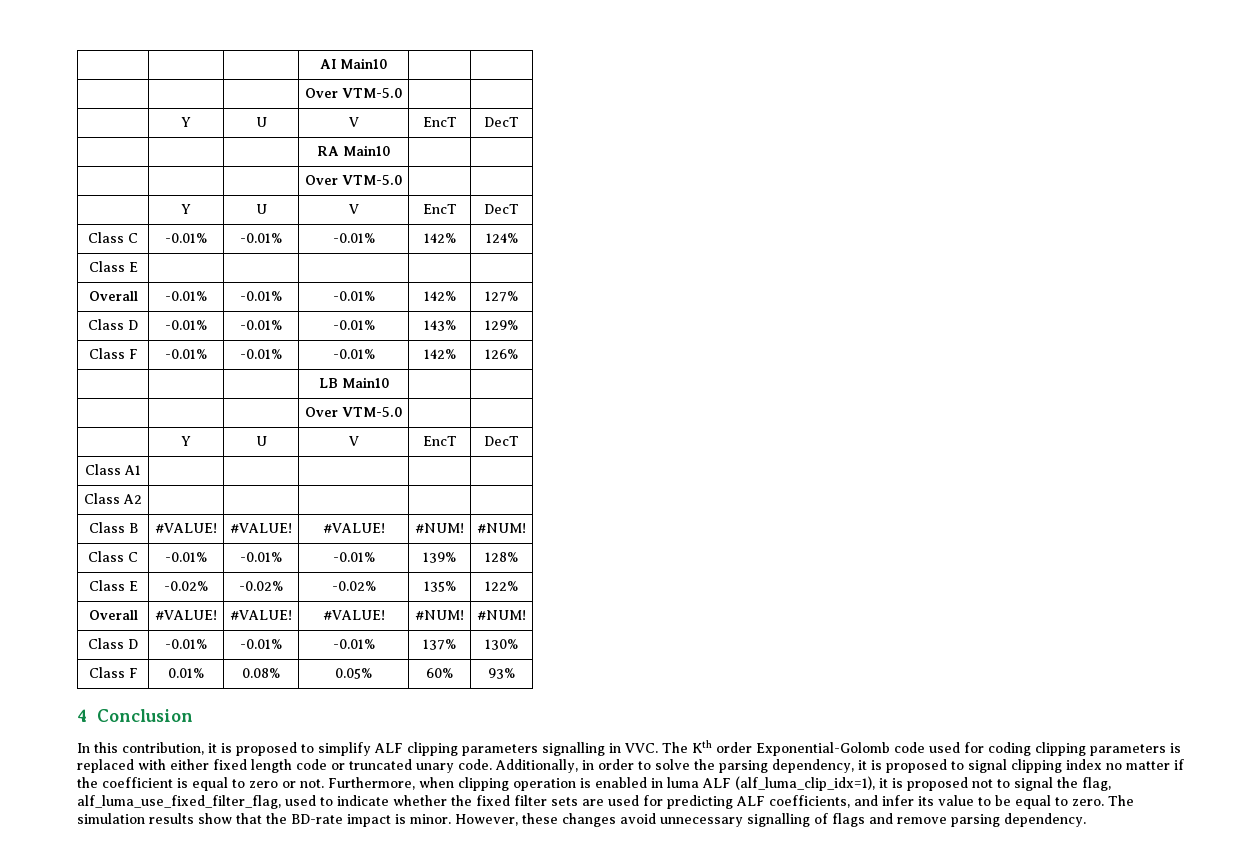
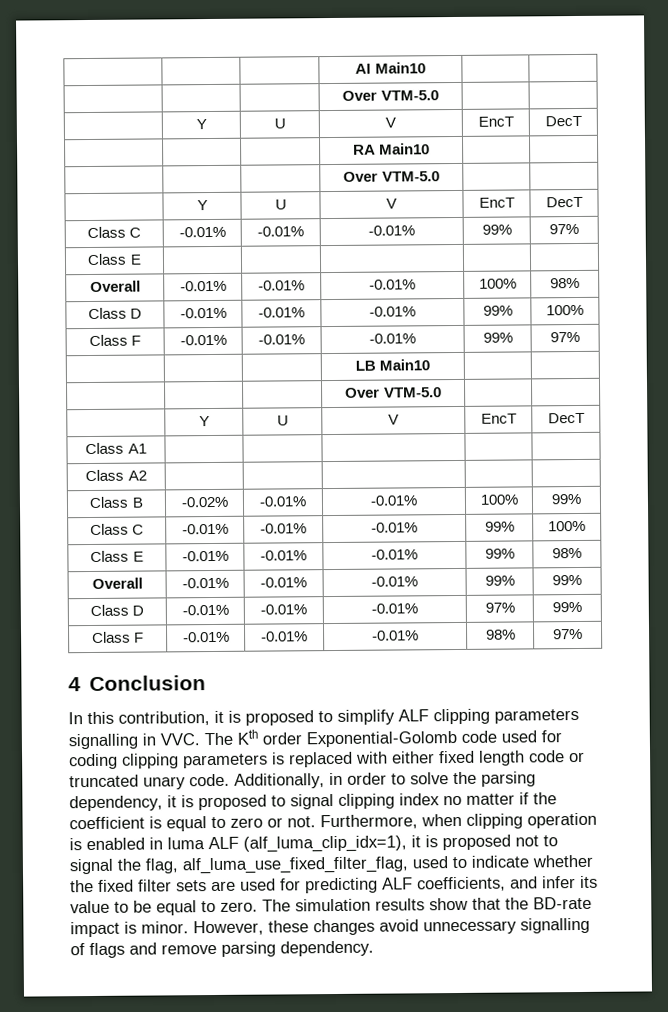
- Class C | -0.01% | -0.01% | -0.01% | 142% | 124%
+ Class C | -0.01% | -0.01% | -0.01% | 99% | 97%
- Overall | -0.01% | -0.01% | -0.01% | 142% | 127%
- Class D | -0.01% | -0.01% | -0.01% | 143% | 129%
- Class F | -0.01% | -0.01% | -0.01% | 142% | 126%
+ Overall | -0.01% | -0.01% | -0.01% | 100% | 98%
+ Class D | -0.01% | -0.01% | -0.01% | 99% | 100%
+ Class F | -0.01% | -0.01% | -0.01% | 99% | 97%
- Class B | #VALUE! | #VALUE! | #VALUE! | #NUM! | #NUM!
- Class C | -0.01% | -0.01% | -0.01% | 139% | 128%
- Class E | -0.02% | -0.02% | -0.02% | 135% | 122%
- Overall | #VALUE! | #VALUE! | #VALUE! | #NUM! | #NUM!
- Class D | -0.01% | -0.01% | -0.01% | 137% | 130%
- Class F | 0.01% | 0.08% | 0.05% | 60% | 93%
+ Class B | -0.02% | -0.01% | -0.01% | 100% | 99%
+ Class C | -0.01% | -0.01% | -0.01% | 99% | 100%
+ Class E | -0.01% | -0.01% | -0.01% | 99% | 98%
+ Overall | -0.01% | -0.01% | -0.01% | 99% | 99%
+ Class D | -0.01% | -0.01% | -0.01% | 97% | 99%
+ Class F | -0.01% | -0.01% | -0.01% | 98% | 97%

